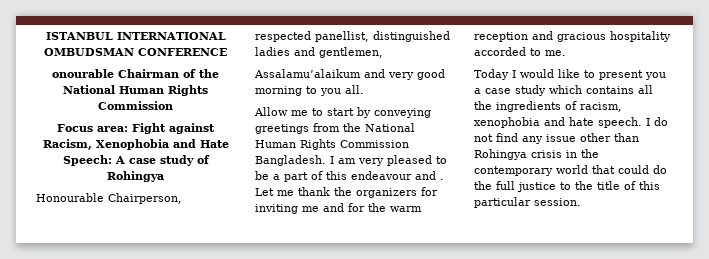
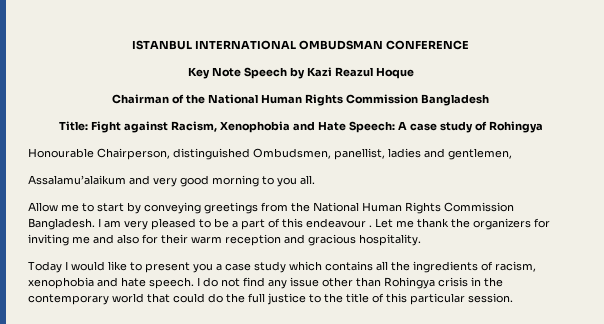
- onourable Chairman of the National Human Rights Commission
- Focus area: Fight against Racism, Xenophobia and Hate Speech: A case study of Rohingya
+ Key Note Speech by Kazi Reazul Hoque
+ Chairman of the National Human Rights Commission Bangladesh
+ Title: Fight against Racism, Xenophobia and Hate Speech: A case study of Rohingya
- Honourable Chairperson, respected panellist, distinguished ladies and gentlemen,
+ Honourable Chairperson, distinguished Ombudsmen, panellist, ladies and gentlemen,
- I am very pleased to be a part of this endeavour and .
+ I am very pleased to be a part of this endeavour .
- Let me thank the organizers for inviting me and for the warm reception and gracious hospitality accorded to me.
+ Let me thank the organizers for inviting me and also for their warm reception and gracious hospitality.

